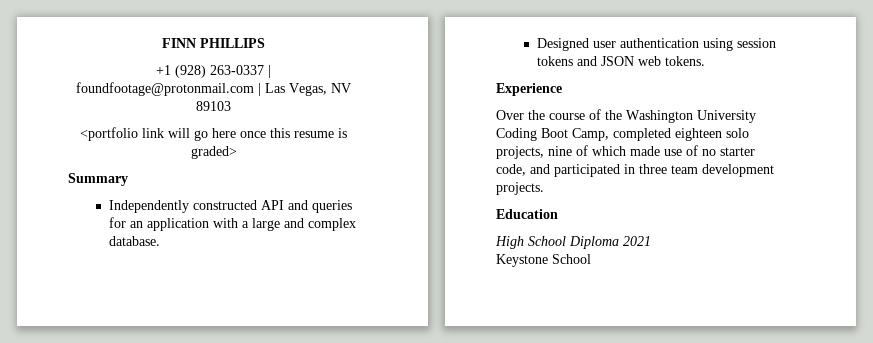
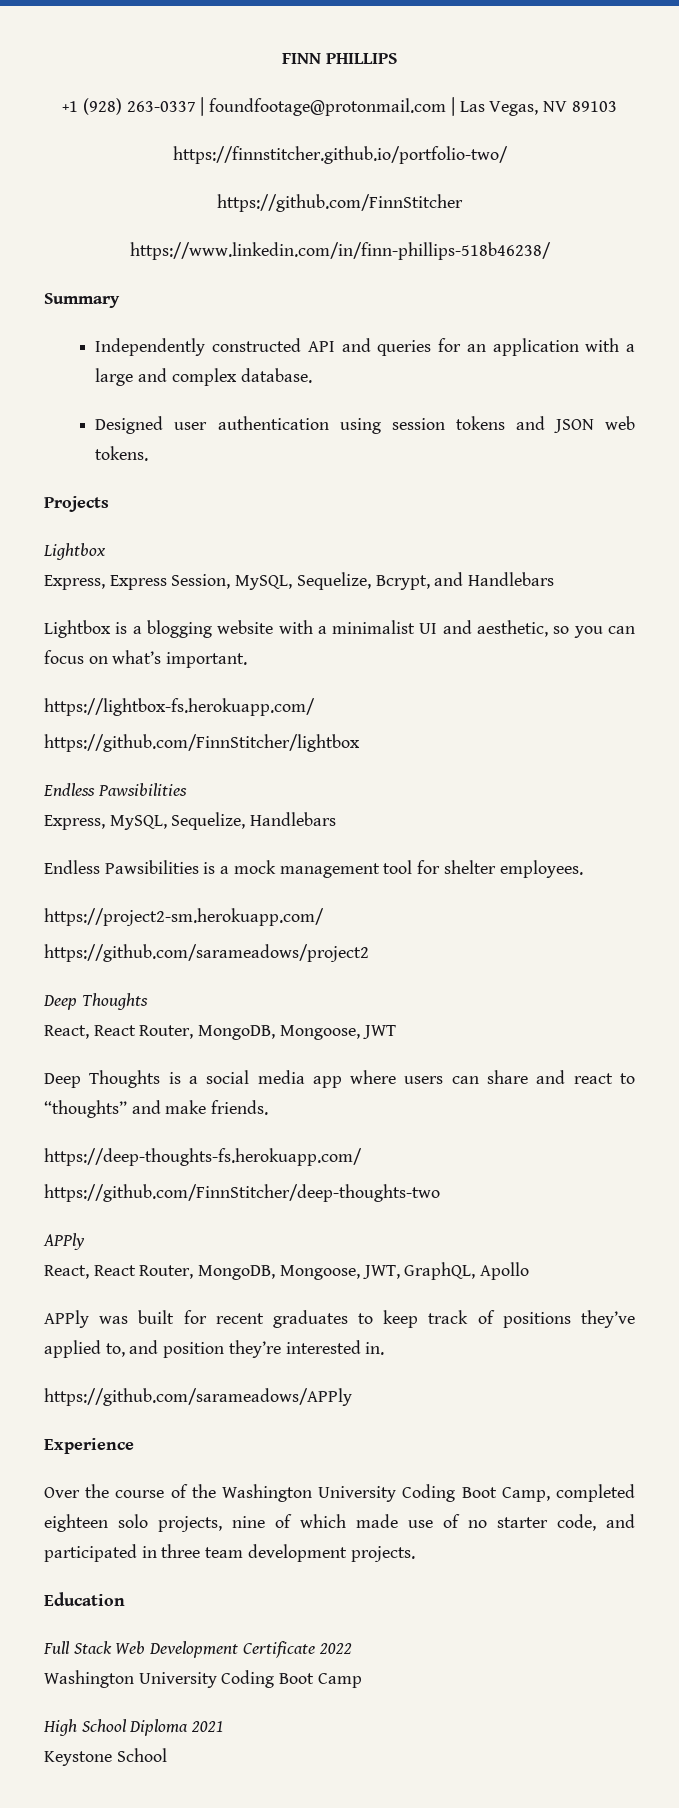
- <portfolio link will go here once this resume is graded>
+ https://finnstitcher.github.io/portfolio-two/
+ https://github.com/FinnStitcher
+ https://www.linkedin.com/in/finn-phillips-518b46238/
+ Projects
+ Lightbox
+ Express, Express Session, MySQL, Sequelize, Bcrypt, and Handlebars
+ Lightbox is a blogging website with a minimalist UI and aesthetic, so you can focus on what’s important.
+ https://lightbox-fs.herokuapp.com/
+ https://github.com/FinnStitcher/lightbox
+ Endless Pawsibilities
+ Express, MySQL, Sequelize, Handlebars
+ Endless Pawsibilities is a mock management tool for shelter employees.
+ https://project2-sm.herokuapp.com/
+ https://github.com/sarameadows/project2
+ Deep Thoughts
+ React, React Router, MongoDB, Mongoose, JWT
+ Deep Thoughts is a social media app where users can share and react to “thoughts” and make friends.
+ https://deep-thoughts-fs.herokuapp.com/
+ https://github.com/FinnStitcher/deep-thoughts-two
+ APPly
+ React, React Router, MongoDB, Mongoose, JWT, GraphQL, Apollo
+ APPly was built for recent graduates to keep track of positions they’ve applied to, and position they’re interested in.
+ https://github.com/sarameadows/APPly
+ Full Stack Web Development Certificate 2022
+ Washington University Coding Boot Camp

